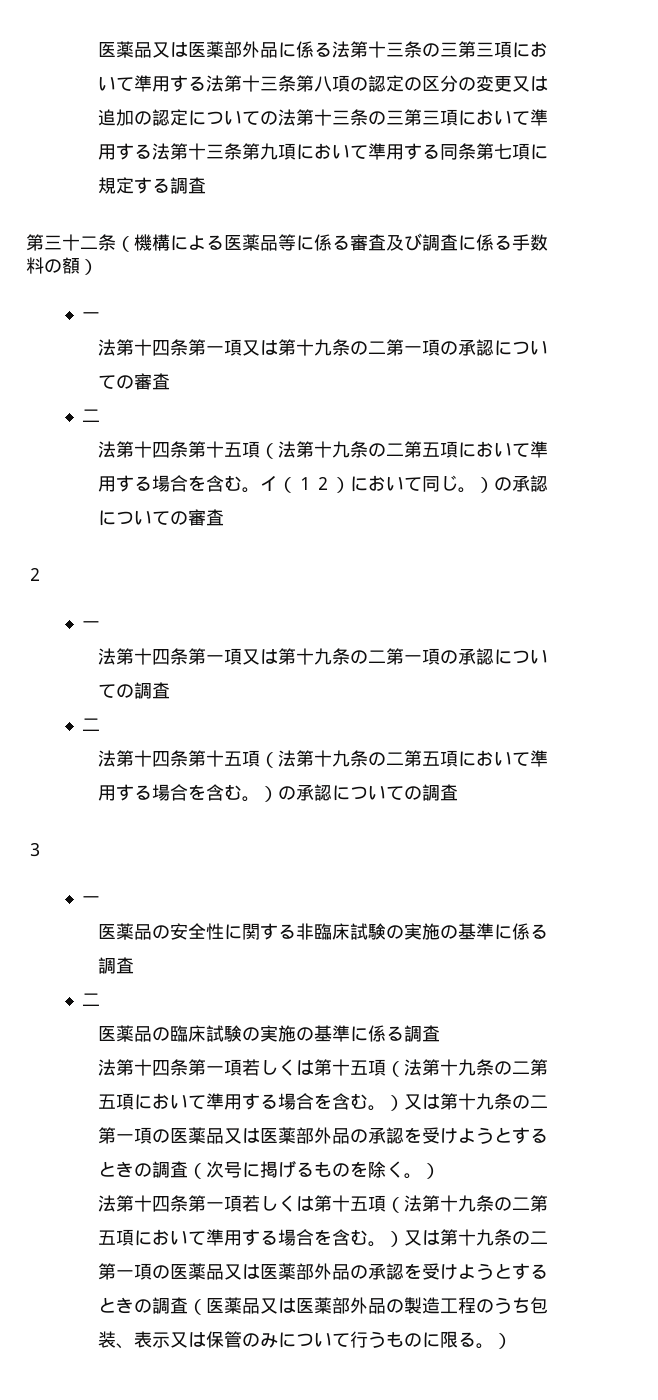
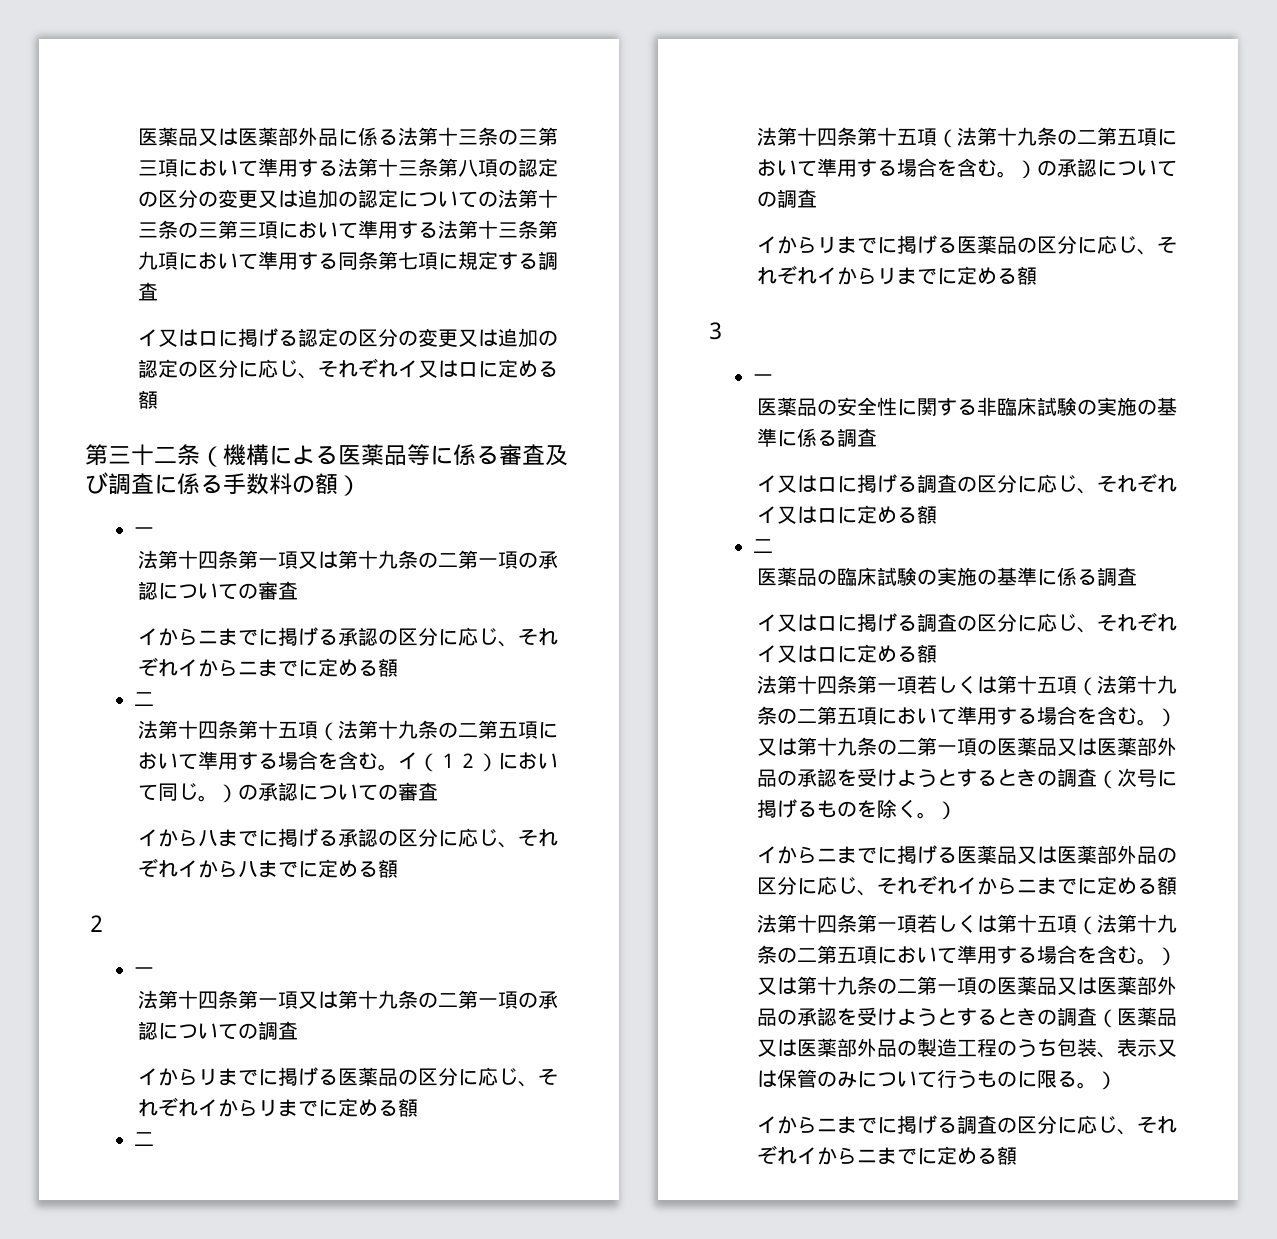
+ イ又はロに掲げる認定の区分の変更又は追加の認定の区分に応じ、それぞれイ又はロに定める額
+ イからニまでに掲げる承認の区分に応じ、それぞれイからニまでに定める額
+ イからハまでに掲げる承認の区分に応じ、それぞれイからハまでに定める額
  法第十四条第一項又は第十九条の二第一項の承認についての調査
+ イからリまでに掲げる医薬品の区分に応じ、それぞれイからリまでに定める額
  法第十四条第十五項（法第十九条の二第五項において準用する場合を含む。）の承認についての調査
+ イからリまでに掲げる医薬品の区分に応じ、それぞれイからリまでに定める額
  医薬品の安全性に関する非臨床試験の実施の基準に係る調査
+ イ又はロに掲げる調査の区分に応じ、それぞれイ又はロに定める額
  医薬品の臨床試験の実施の基準に係る調査
+ イ又はロに掲げる調査の区分に応じ、それぞれイ又はロに定める額
+ イからニまでに掲げる医薬品又は医薬部外品の区分に応じ、それぞれイからニまでに定める額
+ イからニまでに掲げる調査の区分に応じ、それぞれイからニまでに定める額

